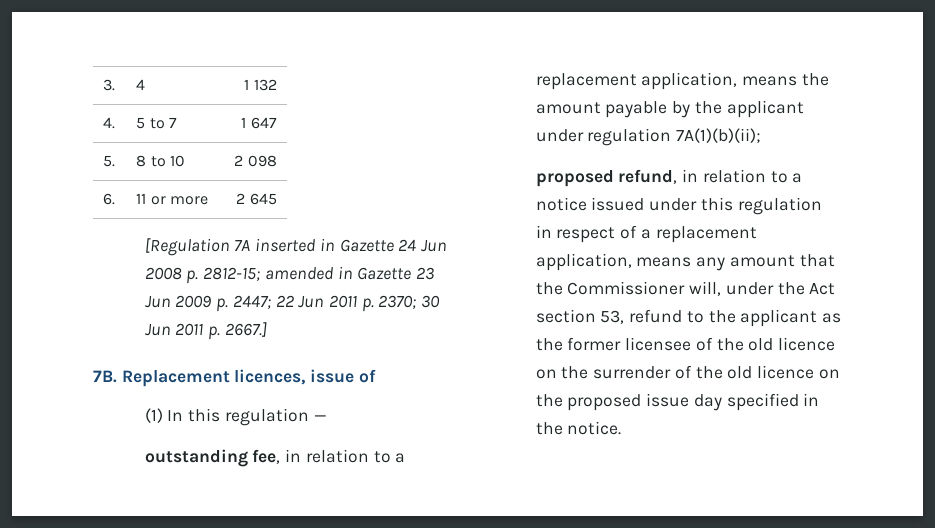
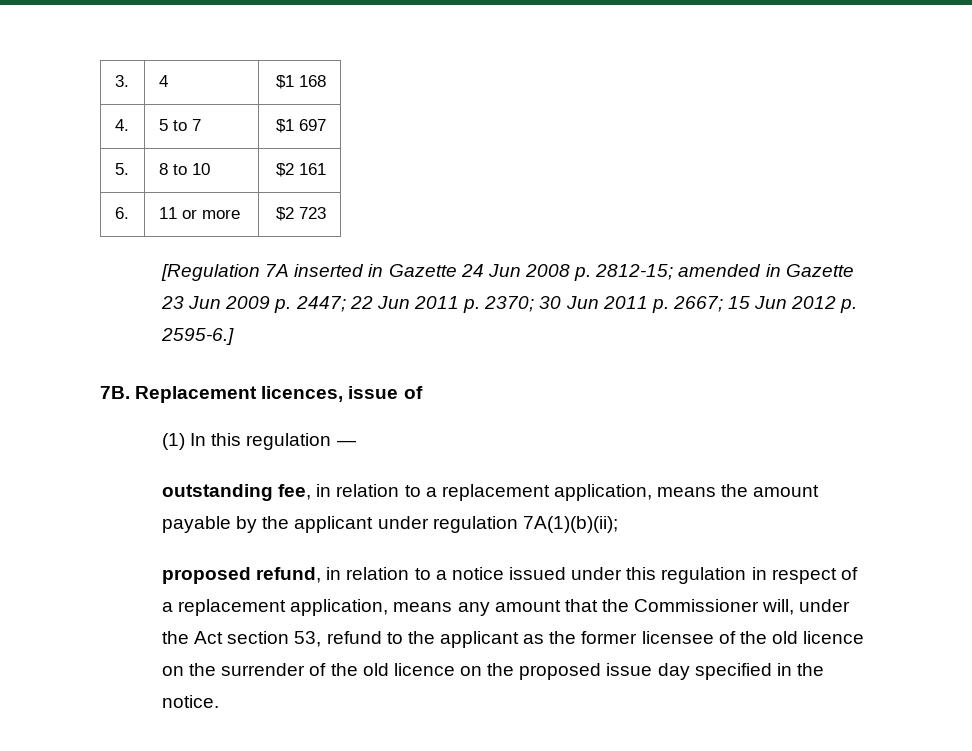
- 3. | 4 | 1 132
+ 3. | 4 | $1 168
- 4. | 5 to 7 | 1 647
+ 4. | 5 to 7 | $1 697
- 5. | 8 to 10 | 2 098
+ 5. | 8 to 10 | $2 161
- 6. | 11 or more | 2 645
+ 6. | 11 or more | $2 723
- [Regulation 7A inserted in Gazette 24 Jun 2008 p. 2812-15; amended in Gazette 23 Jun 2009 p. 2447; 22 Jun 2011 p. 2370; 30 Jun 2011 p. 2667.]
+ [Regulation 7A inserted in Gazette 24 Jun 2008 p. 2812-15; amended in Gazette 23 Jun 2009 p. 2447; 22 Jun 2011 p. 2370; 30 Jun 2011 p. 2667; 15 Jun 2012 p. 2595-6.]

